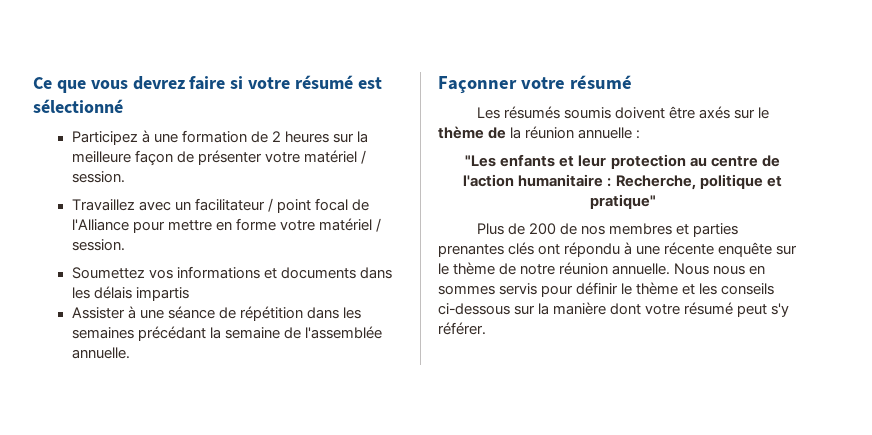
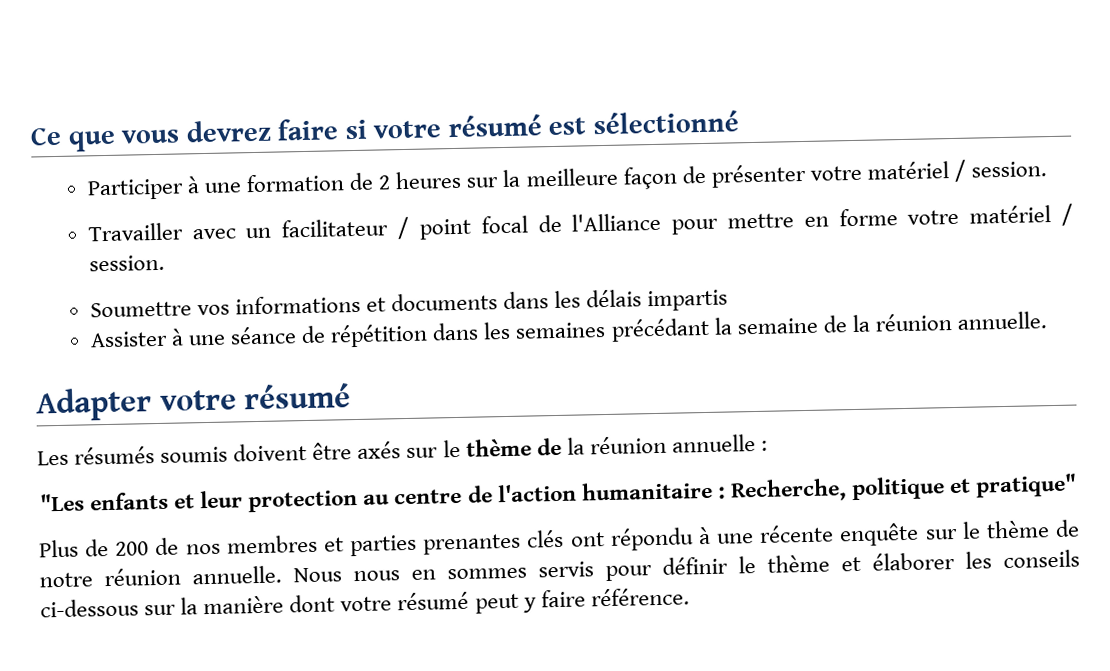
- Participez à une formation de 2 heures sur la meilleure façon de présenter votre matériel / session.
+ Participer à une formation de 2 heures sur la meilleure façon de présenter votre matériel / session.
- Travaillez avec un facilitateur / point focal de l'Alliance pour mettre en forme votre matériel / session.
+ Travailler avec un facilitateur / point focal de l'Alliance pour mettre en forme votre matériel / session.
- Soumettez vos informations et documents dans les délais impartis
+ Soumettre vos informations et documents dans les délais impartis
- Assister à une séance de répétition dans les semaines précédant la semaine de l'assemblée annuelle.
+ Assister à une séance de répétition dans les semaines précédant la semaine de la réunion annuelle.
- Façonner votre résumé
+ Adapter votre résumé
- Nous nous en sommes servis pour définir le thème et les conseils ci-dessous sur la manière dont votre résumé peut s'y référer.
+ Nous nous en sommes servis pour définir le thème et élaborer les conseils ci-dessous sur la manière dont votre résumé peut y faire référence.

